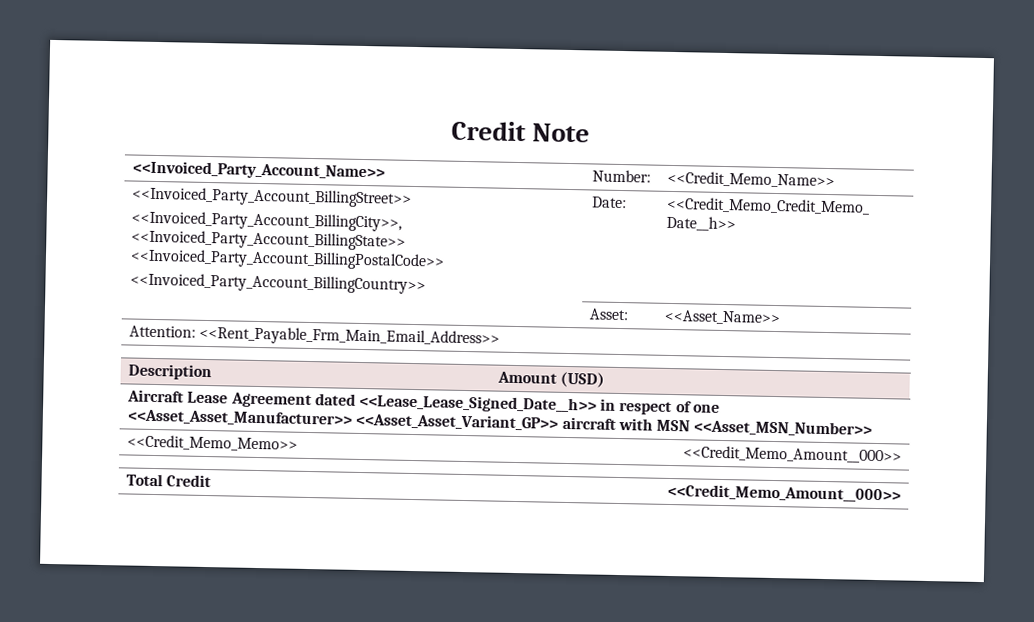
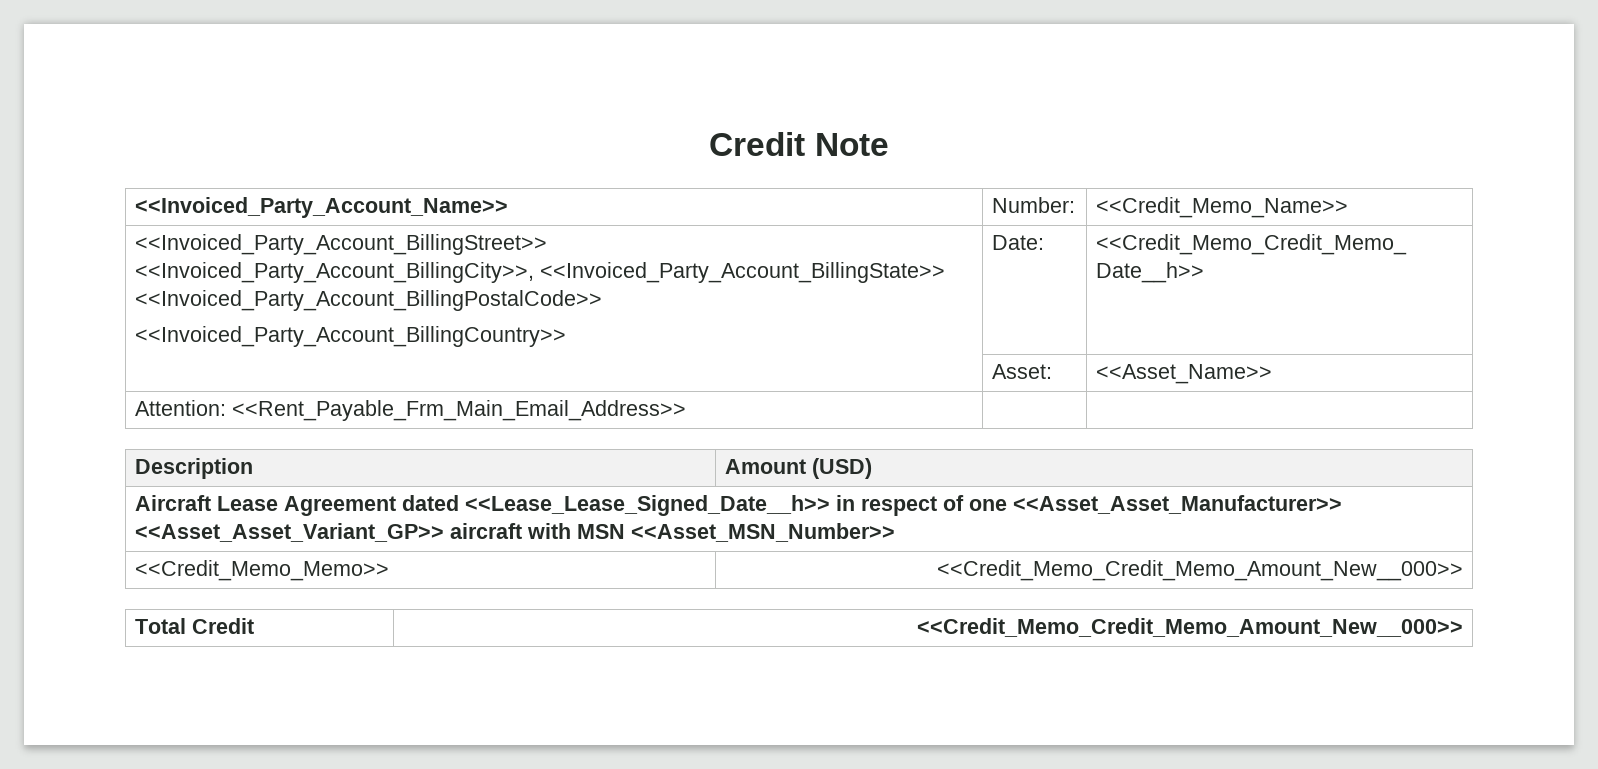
- <<Credit_Memo_Memo>> | <<Credit_Memo_Amount__000>>
+ <<Credit_Memo_Memo>> | <<Credit_Memo_Credit_Memo_Amount_New__000>>
- Total Credit | <<Credit_Memo_Amount__000>>
+ Total Credit | <<Credit_Memo_Credit_Memo_Amount_New__000>>

